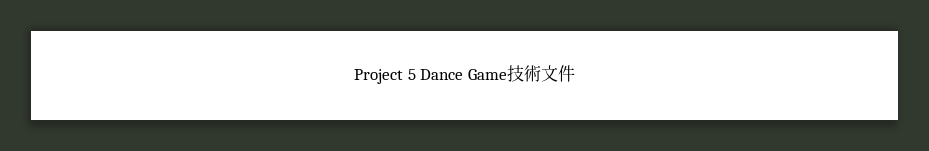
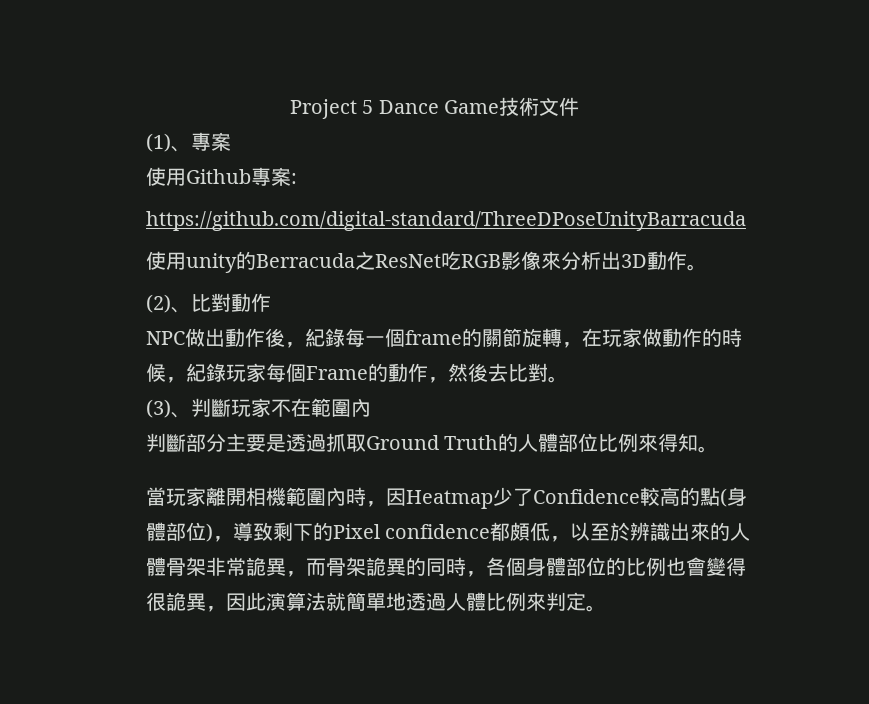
+ (1)、專案
+ 使用Github專案:
+ https://github.com/digital-standard/ThreeDPoseUnityBarracuda
+ 使用unity的Berracuda之ResNet吃RGB影像來分析出3D動作。
+ (2)、比對動作
+ NPC做出動作後，紀錄每一個frame的關節旋轉，在玩家做動作的時候，紀錄玩家每個Frame的動作，然後去比對。
+ (3)、判斷玩家不在範圍內
+ 判斷部分主要是透過抓取Ground Truth的人體部位比例來得知。
+ 當玩家離開相機範圍內時，因Heatmap少了Confidence較高的點(身體部位)，導致剩下的Pixel confidence都頗低，以至於辨識出來的人體骨架非常詭異，而骨架詭異的同時，各個身體部位的比例也會變得很詭異，因此演算法就簡單地透過人體比例來判定。

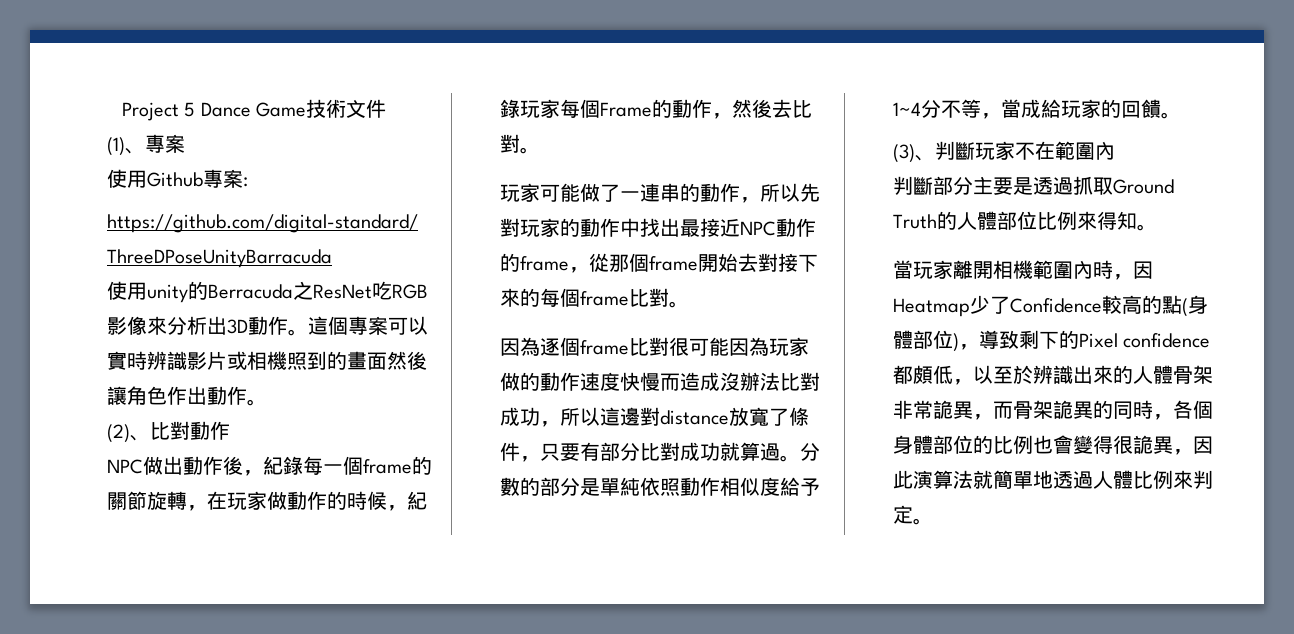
+ 這個專案可以實時辨識影片或相機照到的畫面然後讓角色作出動作。
+ 玩家可能做了一連串的動作，所以先對玩家的動作中找出最接近NPC動作的frame，從那個frame開始去對接下來的每個frame比對。
+ 因為逐個frame比對很可能因為玩家做的動作速度快慢而造成沒辦法比對成功，所以這邊對distance放寬了條件，只要有部分比對成功就算過。分數的部分是單純依照動作相似度給予1~4分不等，當成給玩家的回饋。

